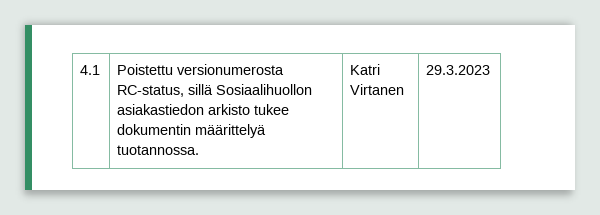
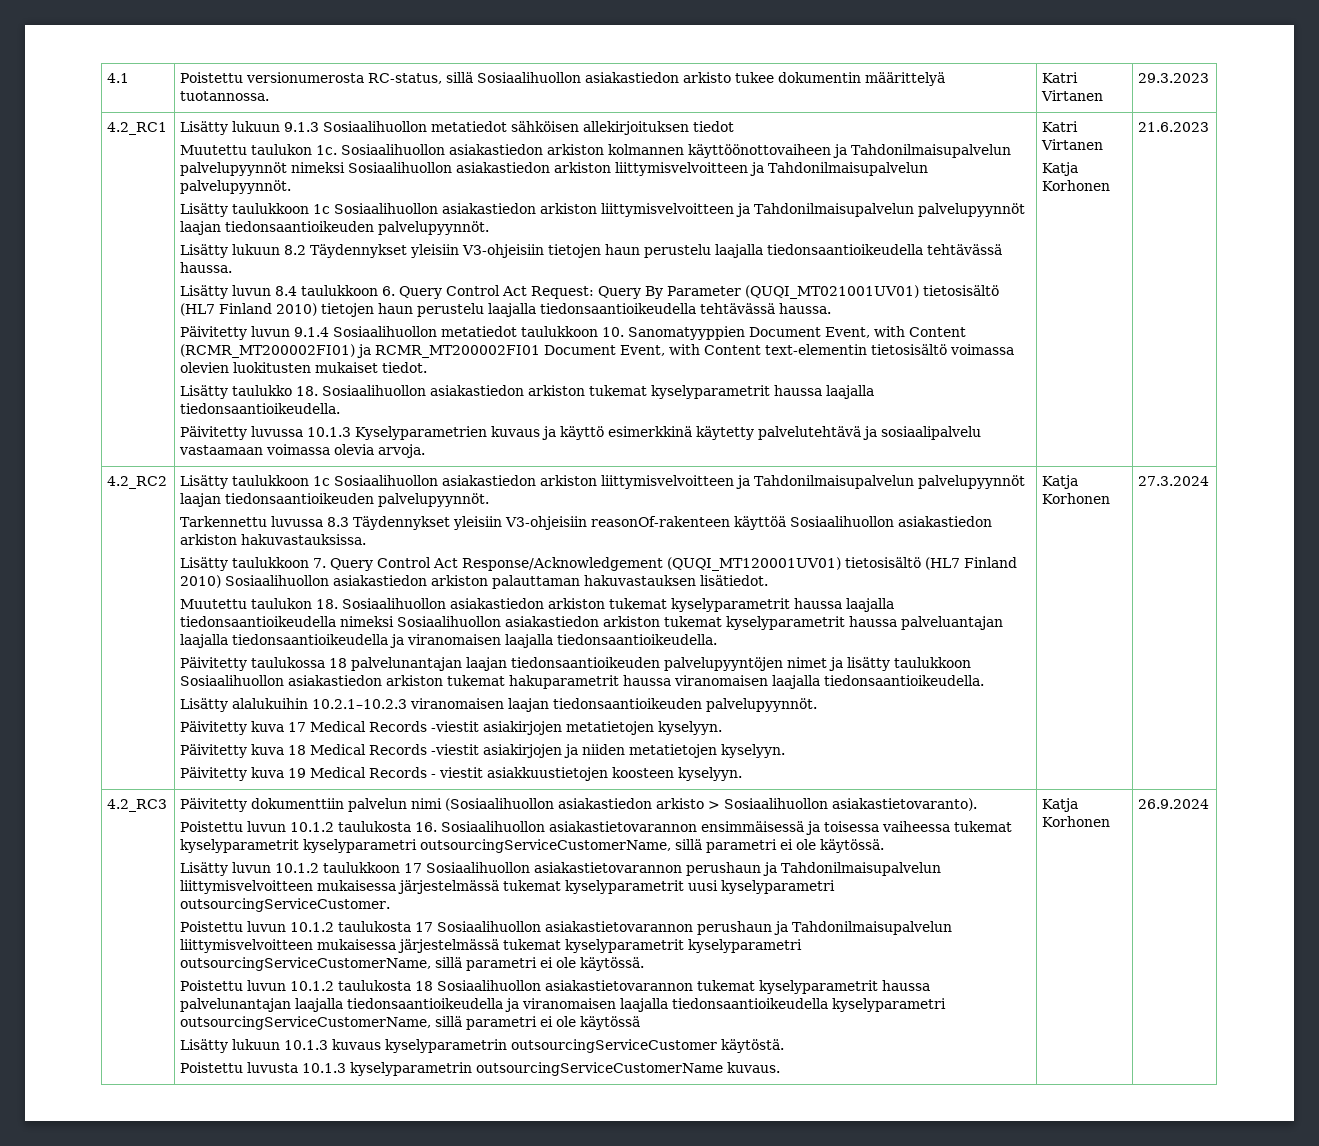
+ 4.2_RC1 | Lisätty lukuun 9.1.3 Sosiaalihuollon metatiedot sähköisen allekirjoituksen tiedot
+ Muutettu taulukon 1c. Sosiaalihuollon asiakastiedon arkiston kolmannen käyttöönottovaiheen ja Tahdonilmaisupalvelun palvelupyynnöt nimeksi Sosiaalihuollon asiakastiedon arkiston liittymisvelvoitteen ja Tahdonilmaisupalvelun palvelupyynnöt.
+ Lisätty taulukkoon 1c Sosiaalihuollon asiakastiedon arkiston liittymisvelvoitteen ja Tahdonilmaisupalvelun palvelupyynnöt laajan tiedonsaantioikeuden palvelupyynnöt.
+ Lisätty lukuun 8.2 Täydennykset yleisiin V3-ohjeisiin tietojen haun perustelu laajalla tiedonsaantioikeudella tehtävässä haussa.
+ Lisätty luvun 8.4 taulukkoon 6. Query Control Act Request: Query By Parameter (QUQI_MT021001UV01) tietosisältö (HL7 Finland 2010) tietojen haun perustelu laajalla tiedonsaantioikeudella tehtävässä haussa.
+ Päivitetty luvun 9.1.4 Sosiaalihuollon metatiedot taulukkoon 10. Sanomatyyppien Document Event, with Content (RCMR_MT200002FI01) ja RCMR_MT200002FI01 Document Event, with Content text-elementin tietosisältö voimassa olevien luokitusten mukaiset tiedot.
+ Lisätty taulukko 18. Sosiaalihuollon asiakastiedon arkiston tukemat kyselyparametrit haussa laajalla tiedonsaantioikeudella.
+ Päivitetty luvussa 10.1.3 Kyselyparametrien kuvaus ja käyttö esimerkkinä käytetty palvelutehtävä ja sosiaalipalvelu vastaamaan voimassa olevia arvoja. | Katri Virtanen
+ Katja Korhonen | 21.6.2023
+ 4.2_RC2 | Lisätty taulukkoon 1c Sosiaalihuollon asiakastiedon arkiston liittymisvelvoitteen ja Tahdonilmaisupalvelun palvelupyynnöt laajan tiedonsaantioikeuden palvelupyynnöt.
+ Tarkennettu luvussa 8.3 Täydennykset yleisiin V3-ohjeisiin reasonOf-rakenteen käyttöä Sosiaalihuollon asiakastiedon arkiston hakuvastauksissa.
+ Lisätty taulukkoon 7. Query Control Act Response/Acknowledgement (QUQI_MT120001UV01) tietosisältö (HL7 Finland 2010) Sosiaalihuollon asiakastiedon arkiston palauttaman hakuvastauksen lisätiedot.
+ Muutettu taulukon 18. Sosiaalihuollon asiakastiedon arkiston tukemat kyselyparametrit haussa laajalla tiedonsaantioikeudella nimeksi Sosiaalihuollon asiakastiedon arkiston tukemat kyselyparametrit haussa palveluantajan laajalla tiedonsaantioikeudella ja viranomaisen laajalla tiedonsaantioikeudella.
+ Päivitetty taulukossa 18 palvelunantajan laajan tiedonsaantioikeuden palvelupyyntöjen nimet ja lisätty taulukkoon Sosiaalihuollon asiakastiedon arkiston tukemat hakuparametrit haussa viranomaisen laajalla tiedonsaantioikeudella.
+ Lisätty alalukuihin 10.2.1–10.2.3 viranomaisen laajan tiedonsaantioikeuden palvelupyynnöt.
+ Päivitetty kuva 17 Medical Records -viestit asiakirjojen metatietojen kyselyyn.
+ Päivitetty kuva 18 Medical Records -viestit asiakirjojen ja niiden metatietojen kyselyyn.
+ Päivitetty kuva 19 Medical Records - viestit asiakkuustietojen koosteen kyselyyn. | Katja Korhonen | 27.3.2024
+ 4.2_RC3 | Päivitetty dokumenttiin palvelun nimi (Sosiaalihuollon asiakastiedon arkisto > Sosiaalihuollon asiakastietovaranto).
+ Poistettu luvun 10.1.2 taulukosta 16. Sosiaalihuollon asiakastietovarannon ensimmäisessä ja toisessa vaiheessa tukemat kyselyparametrit kyselyparametri outsourcingServiceCustomerName, sillä parametri ei ole käytössä.
+ Lisätty luvun 10.1.2 taulukkoon 17 Sosiaalihuollon asiakastietovarannon perushaun ja Tahdonilmaisupalvelun liittymisvelvoitteen mukaisessa järjestelmässä tukemat kyselyparametrit uusi kyselyparametri outsourcingServiceCustomer.
+ Poistettu luvun 10.1.2 taulukosta 17 Sosiaalihuollon asiakastietovarannon perushaun ja Tahdonilmaisupalvelun liittymisvelvoitteen mukaisessa järjestelmässä tukemat kyselyparametrit kyselyparametri outsourcingServiceCustomerName, sillä parametri ei ole käytössä.
+ Poistettu luvun 10.1.2 taulukosta 18 Sosiaalihuollon asiakastietovarannon tukemat kyselyparametrit haussa palvelunantajan laajalla tiedonsaantioikeudella ja viranomaisen laajalla tiedonsaantioikeudella kyselyparametri outsourcingServiceCustomerName, sillä parametri ei ole käytössä
+ Lisätty lukuun 10.1.3 kuvaus kyselyparametrin outsourcingServiceCustomer käytöstä.
+ Poistettu luvusta 10.1.3 kyselyparametrin outsourcingServiceCustomerName kuvaus. | Katja Korhonen | 26.9.2024

